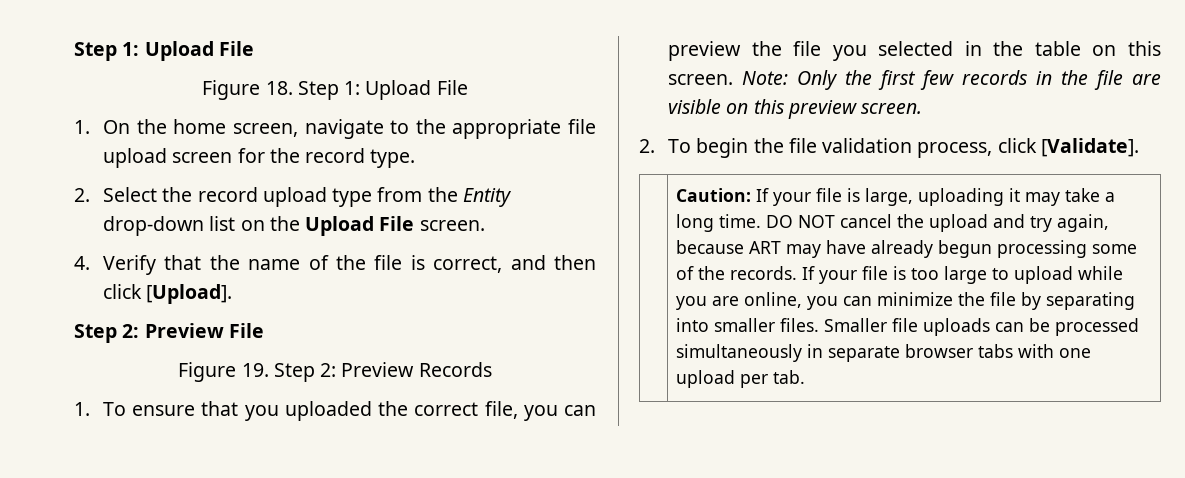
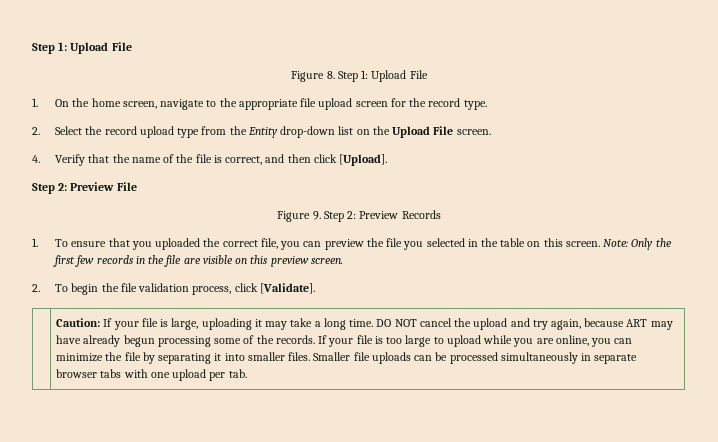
- Figure 18. Step 1: Upload File
+ Figure 8. Step 1: Upload File
- Figure 19. Step 2: Preview Records
+ Figure 9. Step 2: Preview Records
- If your file is too large to upload while you are online, you can minimize the file by separating into smaller files.
+ If your file is too large to upload while you are online, you can minimize the file by separating it into smaller files.

